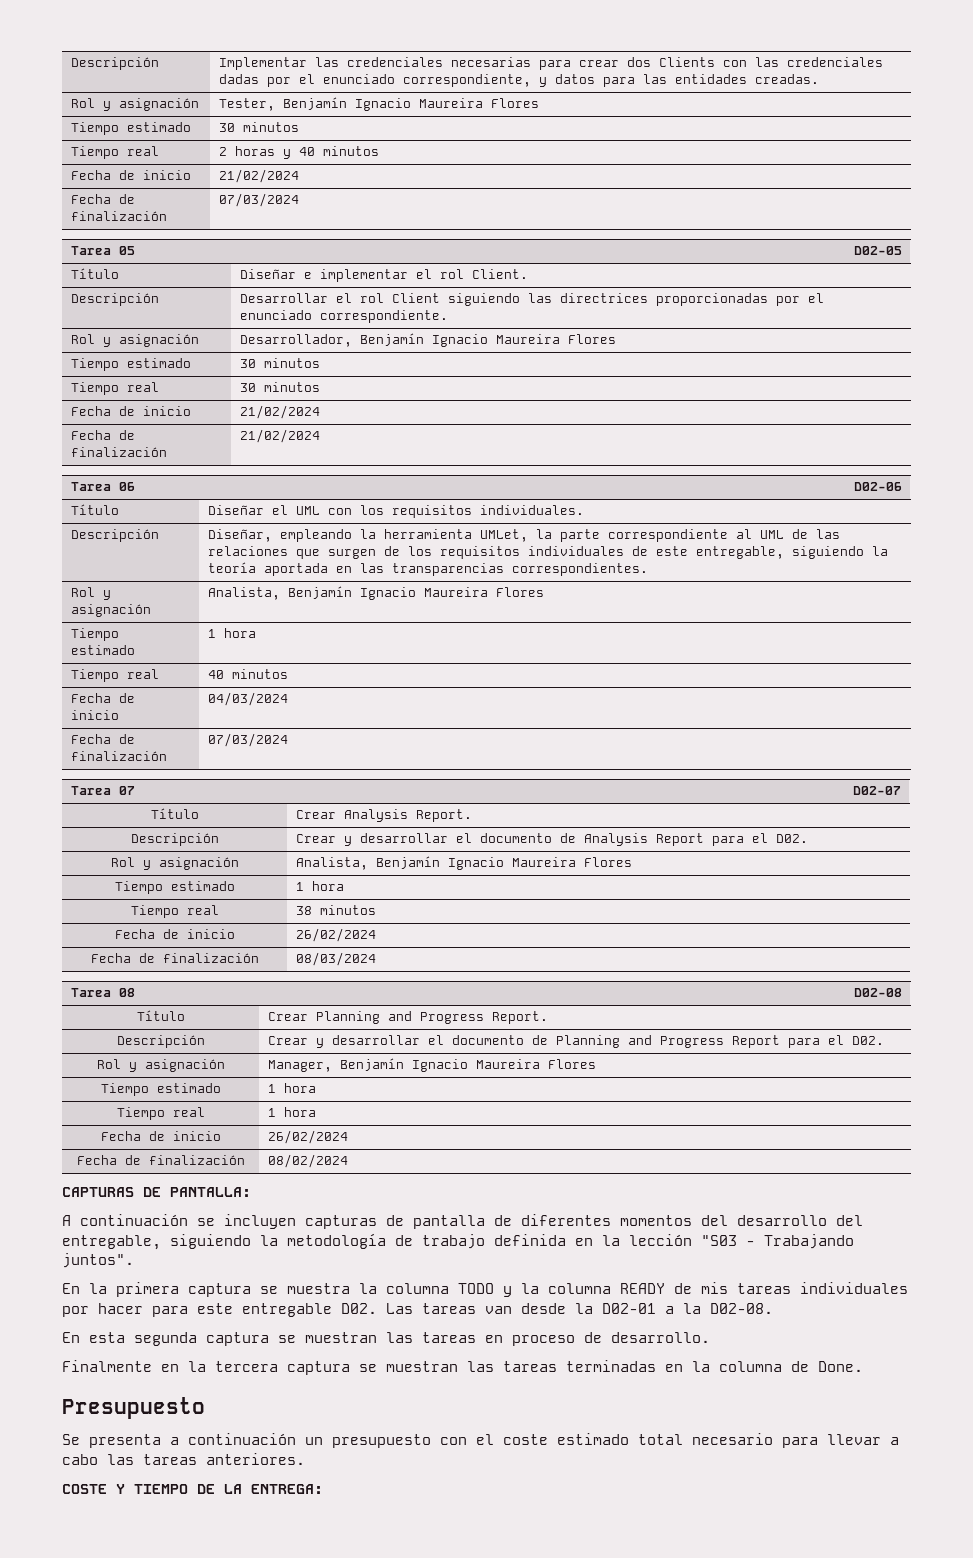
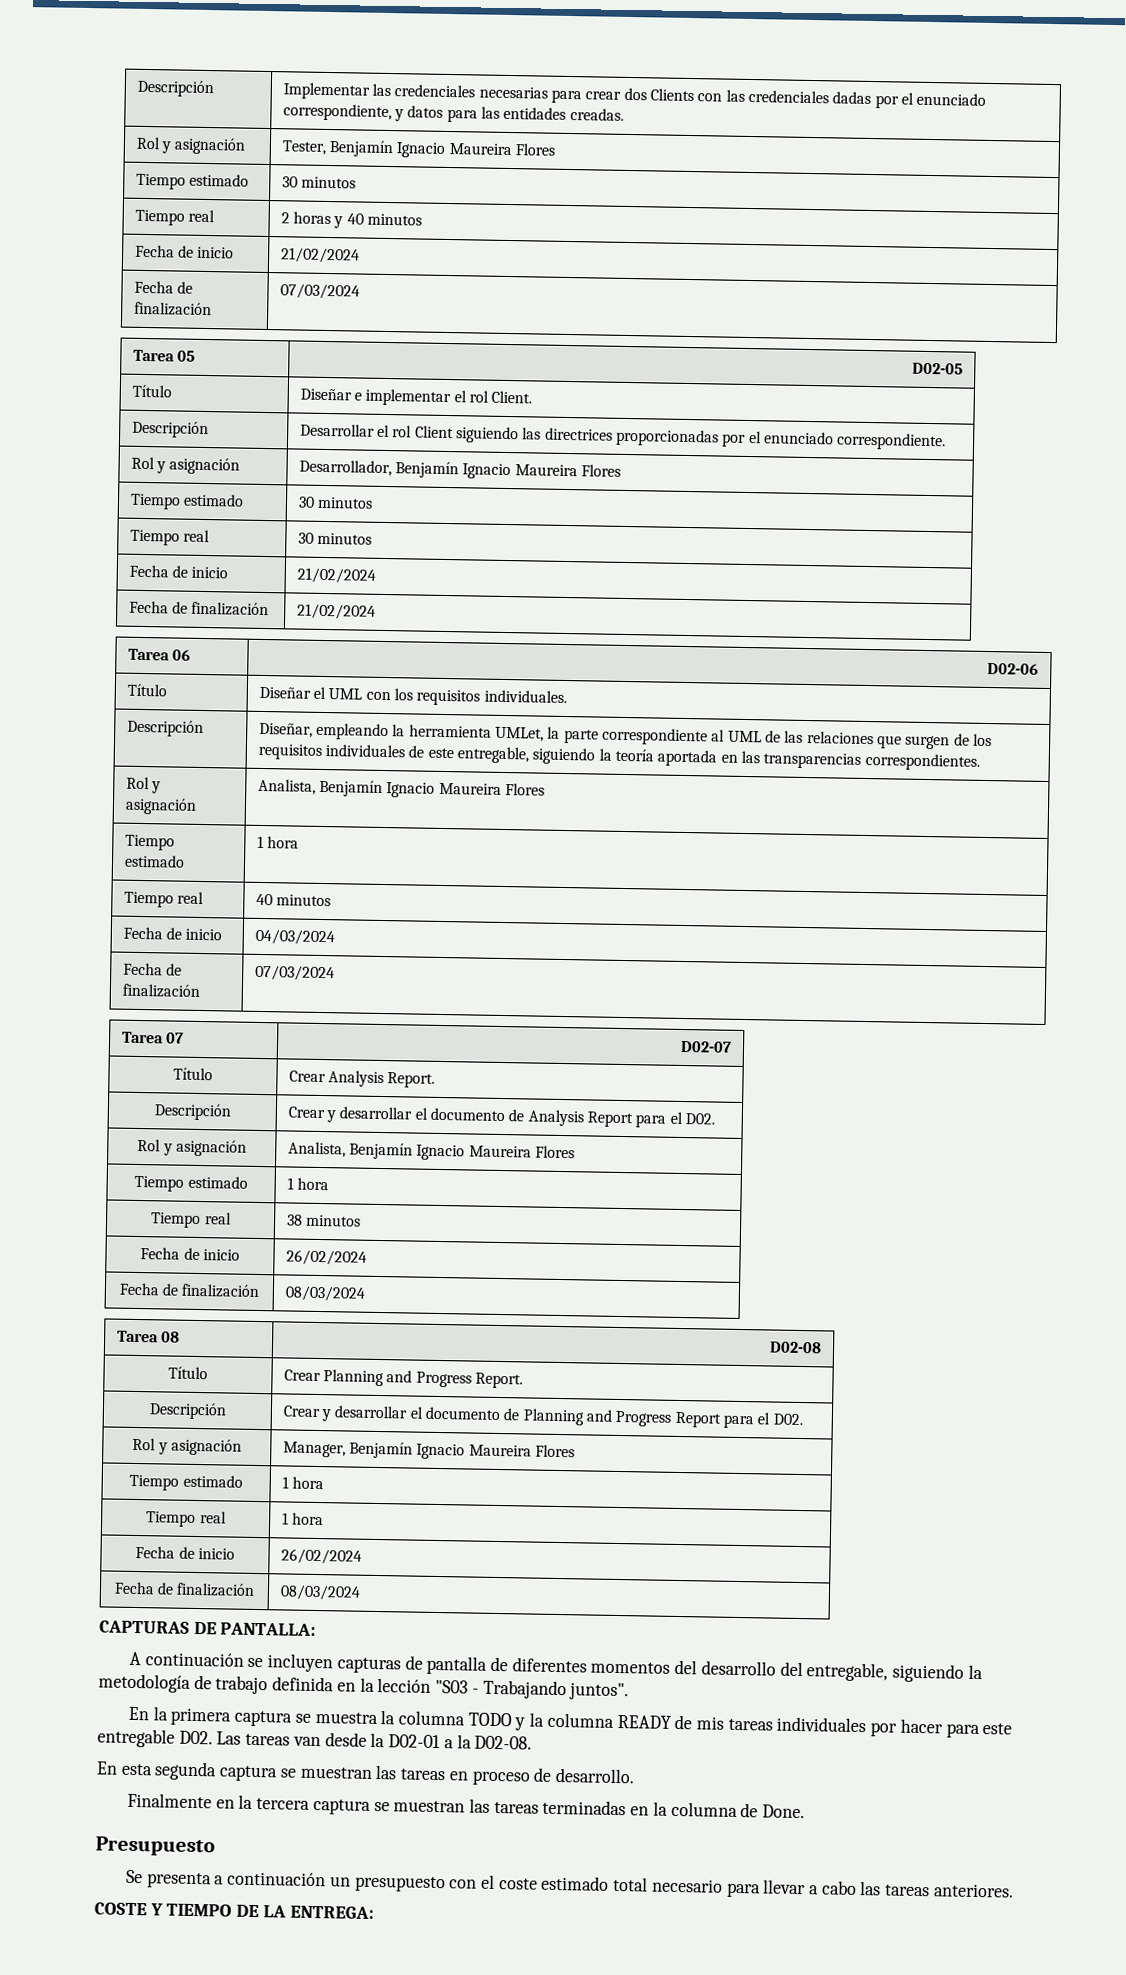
  Tiempo real | 1 hora
  Fecha de inicio | 26/02/2024
- Fecha de finalización | 08/02/2024
+ Fecha de finalización | 08/03/2024

